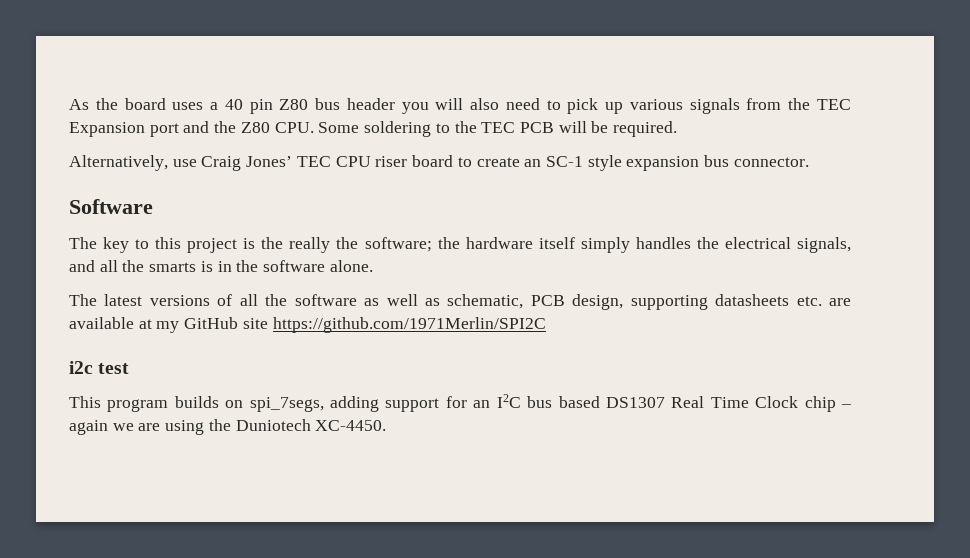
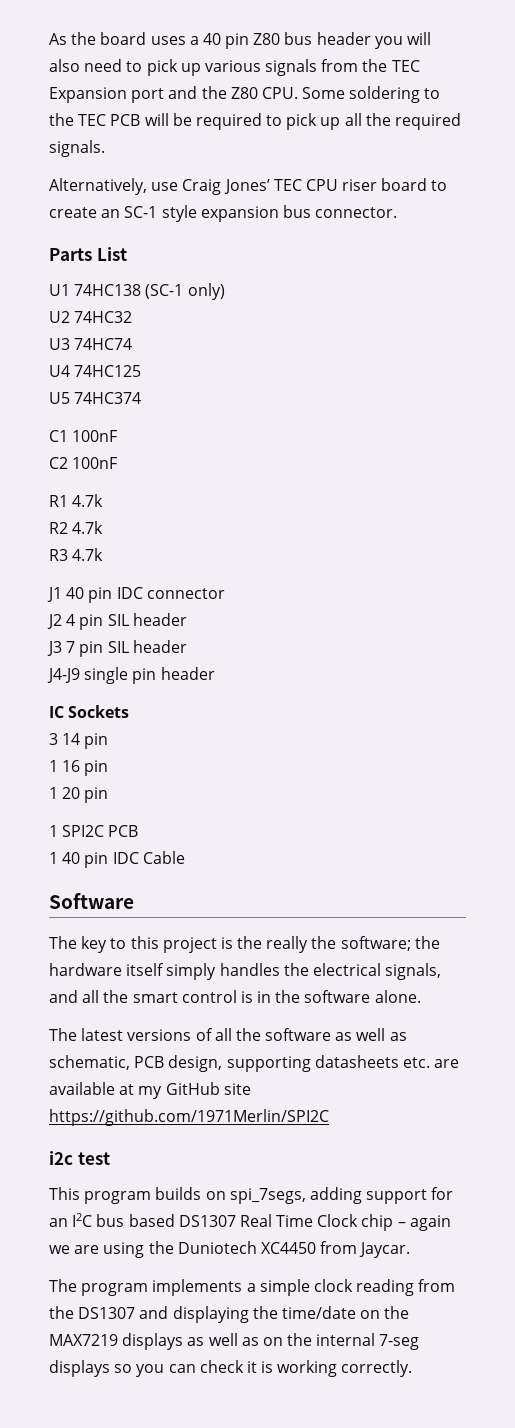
- As the board uses a 40 pin Z80 bus header you will also need to pick up various signals from the TEC Expansion port and the Z80 CPU. Some soldering to the TEC PCB will be required.
+ As the board uses a 40 pin Z80 bus header you will also need to pick up various signals from the TEC Expansion port and the Z80 CPU. Some soldering to the TEC PCB will be required to pick up all the required signals.
+ Parts List
+ U1 74HC138 (SC-1 only)
+ U2 74HC32
+ U3 74HC74
+ U4 74HC125
+ U5 74HC374
+ C1 100nF
+ C2 100nF
+ R1 4.7k
+ R2 4.7k
+ R3 4.7k
+ J1 40 pin IDC connector
+ J2 4 pin SIL header
+ J3 7 pin SIL header
+ J4-J9 single pin header
+ IC Sockets
+ 3 14 pin
+ 1 16 pin
+ 1 20 pin
+ 1 SPI2C PCB
+ 1 40 pin IDC Cable
- The key to this project is the really the software; the hardware itself simply handles the electrical signals, and all the smarts is in the software alone.
+ The key to this project is the really the software; the hardware itself simply handles the electrical signals, and all the smart control is in the software alone.
- This program builds on spi_7segs, adding support for an I2C bus based DS1307 Real Time Clock chip – again we are using the Duniotech XC-4450.
+ This program builds on spi_7segs, adding support for an I2C bus based DS1307 Real Time Clock chip – again we are using the Duniotech XC4450 from Jaycar.
+ The program implements a simple clock reading from the DS1307 and displaying the time/date on the MAX7219 displays as well as on the internal 7-seg displays so you can check it is working correctly.

